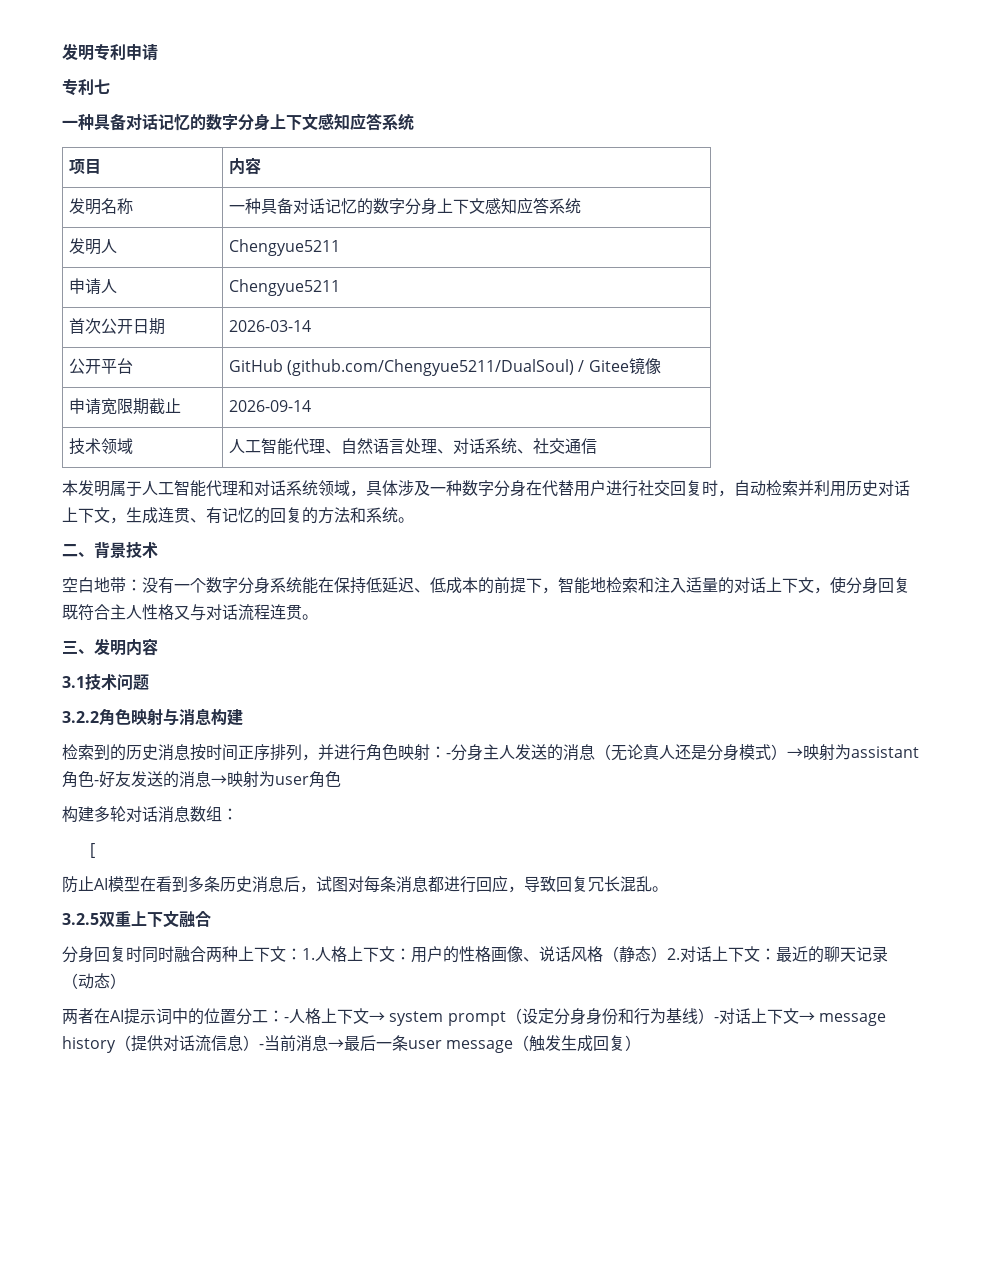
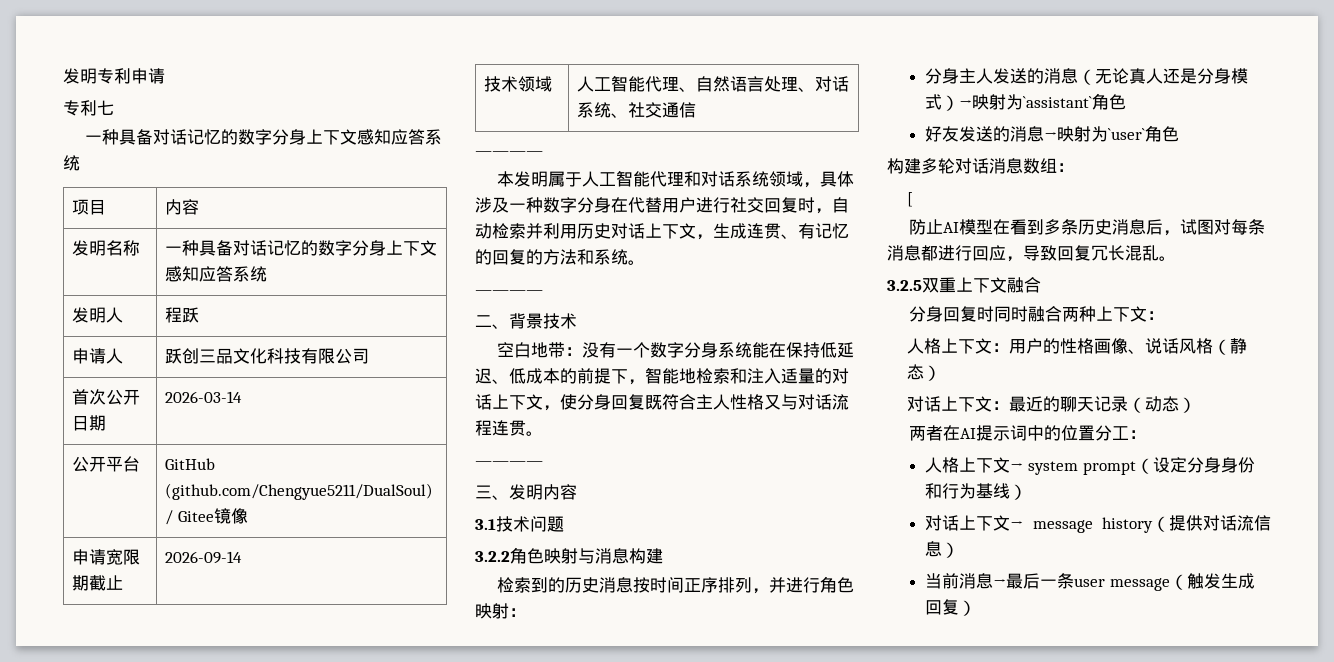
- 发明人 | Chengyue5211
+ 发明人 | 程跃
- 申请人 | Chengyue5211
+ 申请人 | 跃创三品文化科技有限公司
  技术领域 | 人工智能代理、自然语言处理、对话系统、社交通信
+ ――――
  本发明属于人工智能代理和对话系统领域，具体涉及一种数字分身在代替用户进行社交回复时，自动检索并利用历史对话上下文，生成连贯、有记忆的回复的方法和系统。
+ ――――
  空白地带：没有一个数字分身系统能在保持低延迟、低成本的前提下，智能地检索和注入适量的对话上下文，使分身回复既符合主人性格又与对话流程连贯。
+ ――――
- 检索到的历史消息按时间正序排列，并进行角色映射：-分身主人发送的消息（无论真人还是分身模式）→映射为assistant角色-好友发送的消息→映射为user角色
+ 检索到的历史消息按时间正序排列，并进行角色映射：
+ 分身主人发送的消息（无论真人还是分身模式）→映射为`assistant`角色
+ 好友发送的消息→映射为`user`角色
- 分身回复时同时融合两种上下文：1.人格上下文：用户的性格画像、说话风格（静态）2.对话上下文：最近的聊天记录（动态）
+ 分身回复时同时融合两种上下文：
+ 人格上下文：用户的性格画像、说话风格（静态）
+ 对话上下文：最近的聊天记录（动态）
- 两者在AI提示词中的位置分工：-人格上下文→ system prompt（设定分身身份和行为基线）-对话上下文→ message history（提供对话流信息）-当前消息→最后一条user message（触发生成回复）
+ 两者在AI提示词中的位置分工：
+ 人格上下文→ system prompt（设定分身身份和行为基线）
+ 对话上下文→ message history（提供对话流信息）
+ 当前消息→最后一条user message（触发生成回复）

